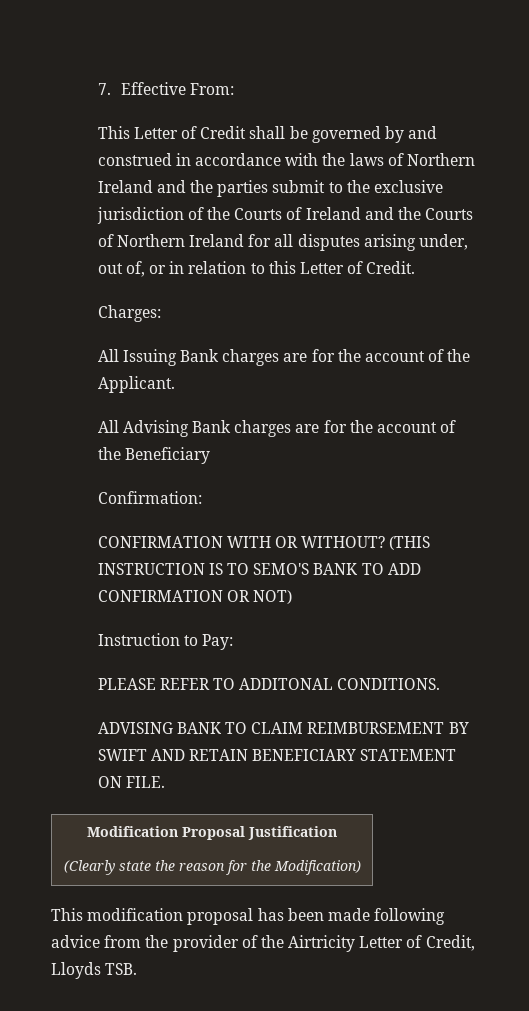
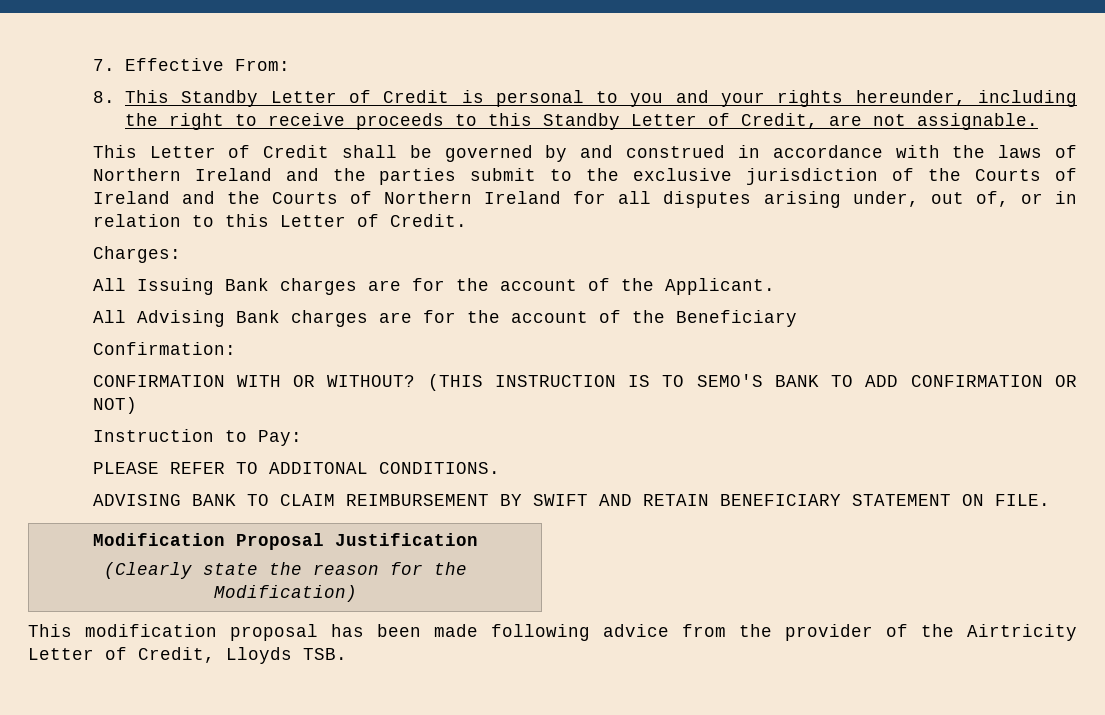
+ 8. This Standby Letter of Credit is personal to you and your rights hereunder, including the right to receive proceeds to this Standby Letter of Credit, are not assignable.

